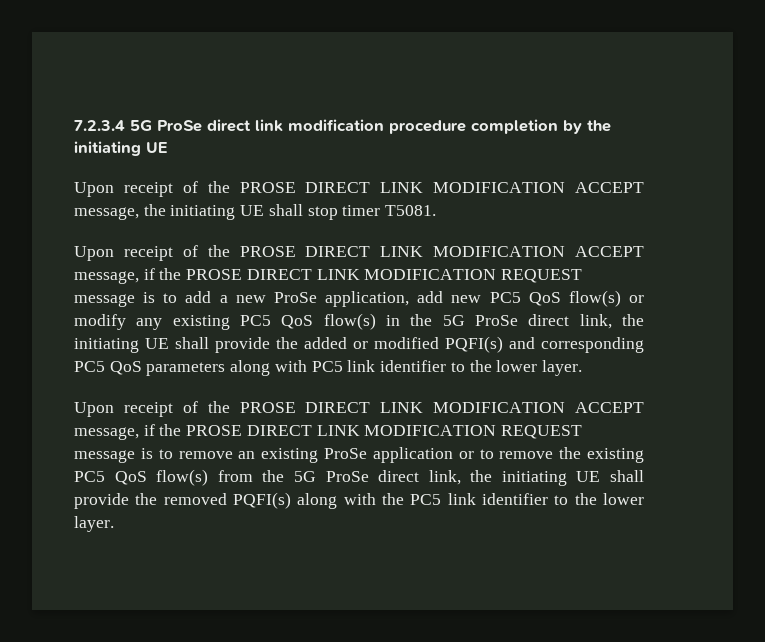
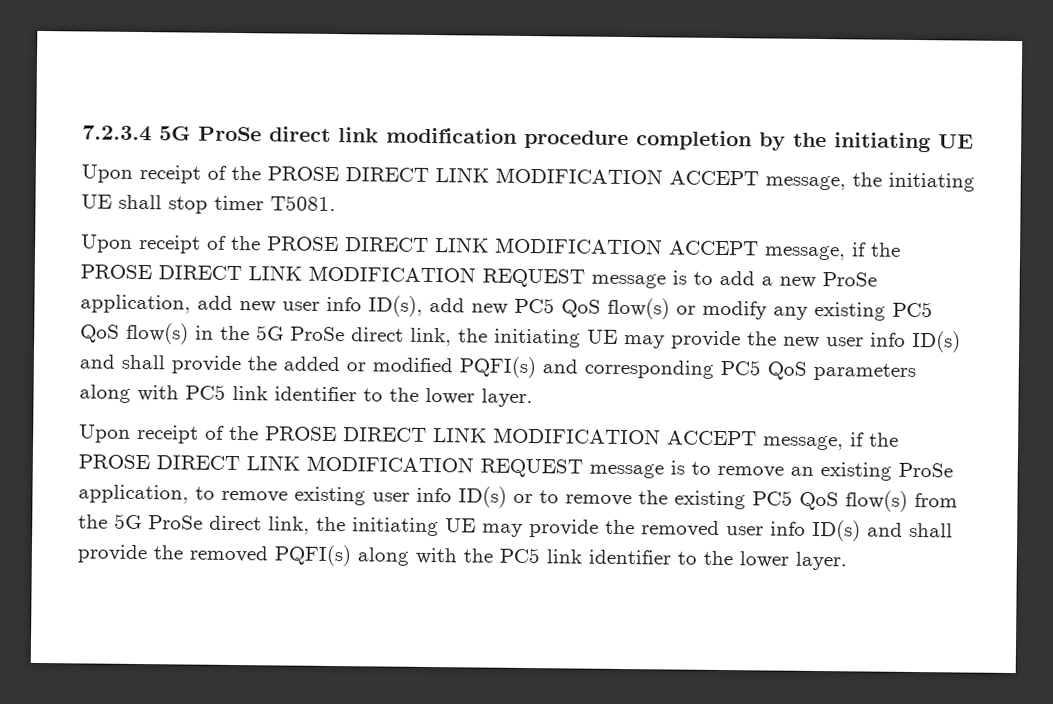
- Upon receipt of the PROSE DIRECT LINK MODIFICATION ACCEPT message, if the PROSE DIRECT LINK MODIFICATION REQUEST message is to add a new ProSe application, add new PC5 QoS flow(s) or modify any existing PC5 QoS flow(s) in the 5G ProSe direct link, the initiating UE shall provide the added or modified PQFI(s) and corresponding PC5 QoS parameters along with PC5 link identifier to the lower layer.
+ Upon receipt of the PROSE DIRECT LINK MODIFICATION ACCEPT message, if the PROSE DIRECT LINK MODIFICATION REQUEST message is to add a new ProSe application, add new user info ID(s), add new PC5 QoS flow(s) or modify any existing PC5 QoS flow(s) in the 5G ProSe direct link, the initiating UE may provide the new user info ID(s) and shall provide the added or modified PQFI(s) and corresponding PC5 QoS parameters along with PC5 link identifier to the lower layer.
- Upon receipt of the PROSE DIRECT LINK MODIFICATION ACCEPT message, if the PROSE DIRECT LINK MODIFICATION REQUEST message is to remove an existing ProSe application or to remove the existing PC5 QoS flow(s) from the 5G ProSe direct link, the initiating UE shall provide the removed PQFI(s) along with the PC5 link identifier to the lower layer.
+ Upon receipt of the PROSE DIRECT LINK MODIFICATION ACCEPT message, if the PROSE DIRECT LINK MODIFICATION REQUEST message is to remove an existing ProSe application, to remove existing user info ID(s) or to remove the existing PC5 QoS flow(s) from the 5G ProSe direct link, the initiating UE may provide the removed user info ID(s) and shall provide the removed PQFI(s) along with the PC5 link identifier to the lower layer.

